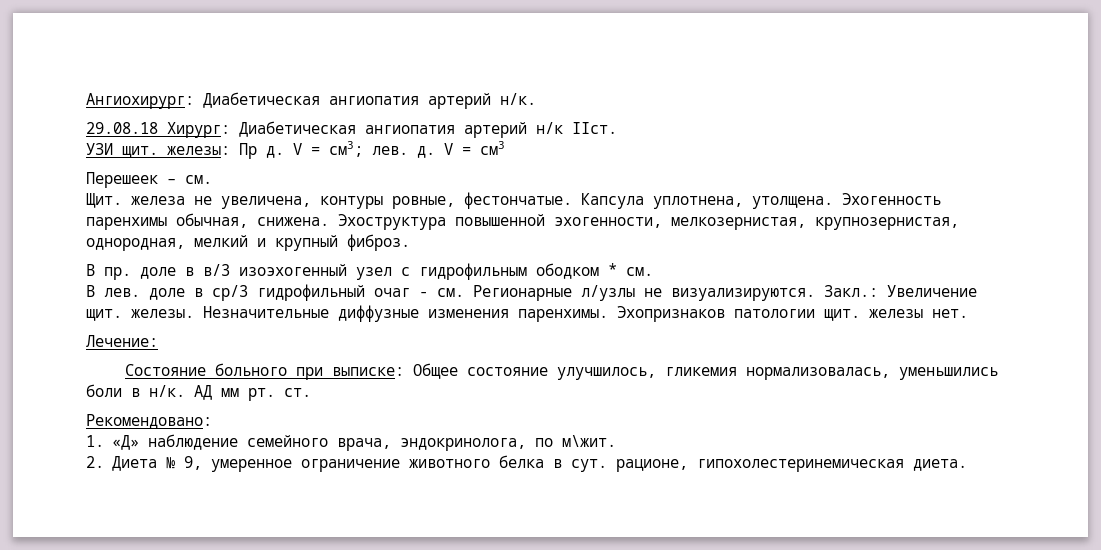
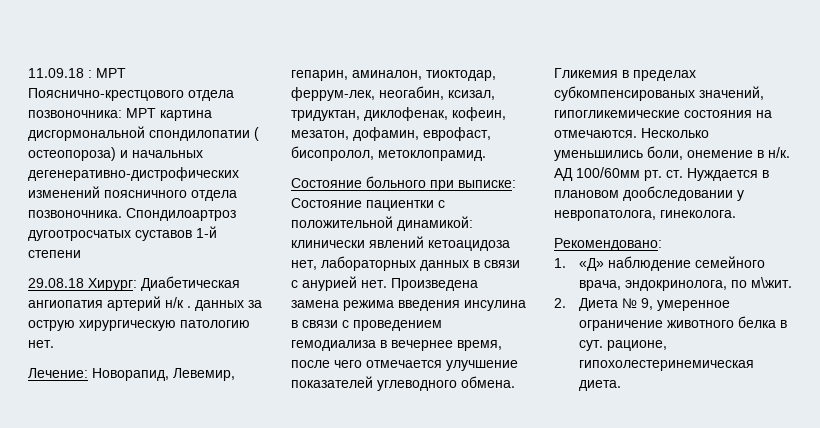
- Ангиохирург: Диабетическая ангиопатия артерий н/к.
+ 11.09.18 : МРТ Пояснично-крестцового отдела позвоночника: МРТ картина дисгормональной спондилопатии ( остеопороза) и начальных дегенеративно-дистрофических изменений поясничного отдела позвоночника. Спондилоартроз дугоотросчатых суставов 1-й степени
- 29.08.18 Хирург: Диабетическая ангиопатия артерий н/к IIcт.
- УЗИ щит. железы: Пр д. V = см3; лев. д. V = см3
- Перешеек – см.
- Щит. железа не увеличена, контуры ровные, фестончатые. Капсула уплотнена, утолщена. Эхогенность паренхимы обычная, снижена. Эхоструктура повышенной эхогенности, мелкозернистая, крупнозернистая, однородная, мелкий и крупный фиброз.
- В пр. доле в в/3 изоэхогенный узел с гидрофильным ободком * см.
- В лев. доле в ср/3 гидрофильный очаг - см. Регионарные л/узлы не визуализируются. Закл.: Увеличение щит. железы. Незначительные диффузные изменения паренхимы. Эхопризнаков патологии щит. железы нет.
- Лечение:
- Состояние больного при выписке: Общее состояние улучшилось, гликемия нормализовалась, уменьшились боли в н/к.
+ 29.08.18 Хирург: Диабетическая ангиопатия артерий н/к . данных за острую хирургическую патологию нет.
+ Лечение: Новорапид, Левемир, гепарин, аминалон, тиоктодар, феррум-лек, неогабин, ксизал, тридуктан, диклофенак, кофеин, мезатон, дофамин, еврофаст, бисопролол, метоклопрамид.
+ Состояние больного при выписке: Состояние пациентки с положительной динамикой: клинически явлений кетоацидоза нет, лабораторных данных в связи с анурией нет. Произведена замена режима введения инсулина в связи с проведением гемодиализа в вечернее время, после чего отмечается улучшение показателей углеводного обмена. Гликемия в пределах субкомпенсированых значений, гипогликемические состояния на отмечаются. Несколько уменьшились боли, онемение в н/к.
- АД мм рт. ст.
+ АД 100/60мм рт. ст. Нуждается в плановом дообследовании у невропатолога, гинеколога.

